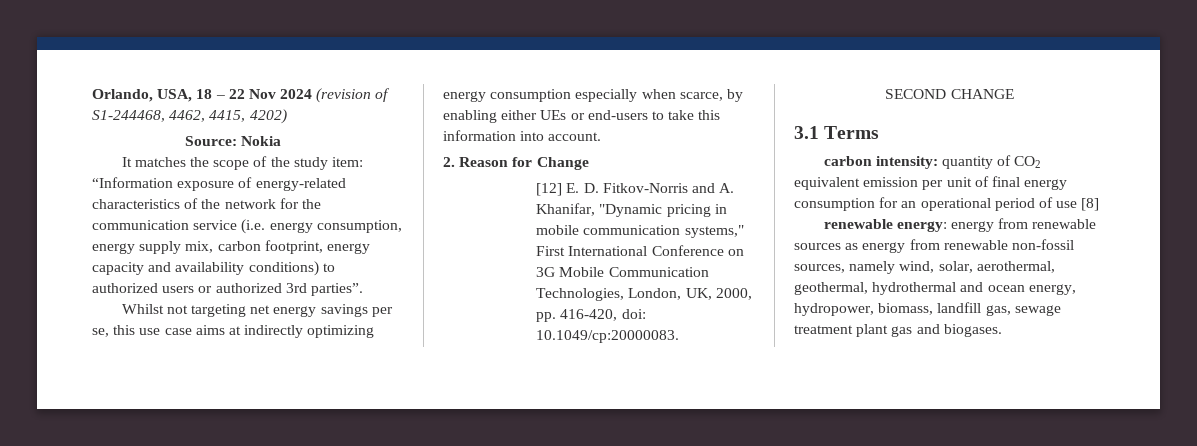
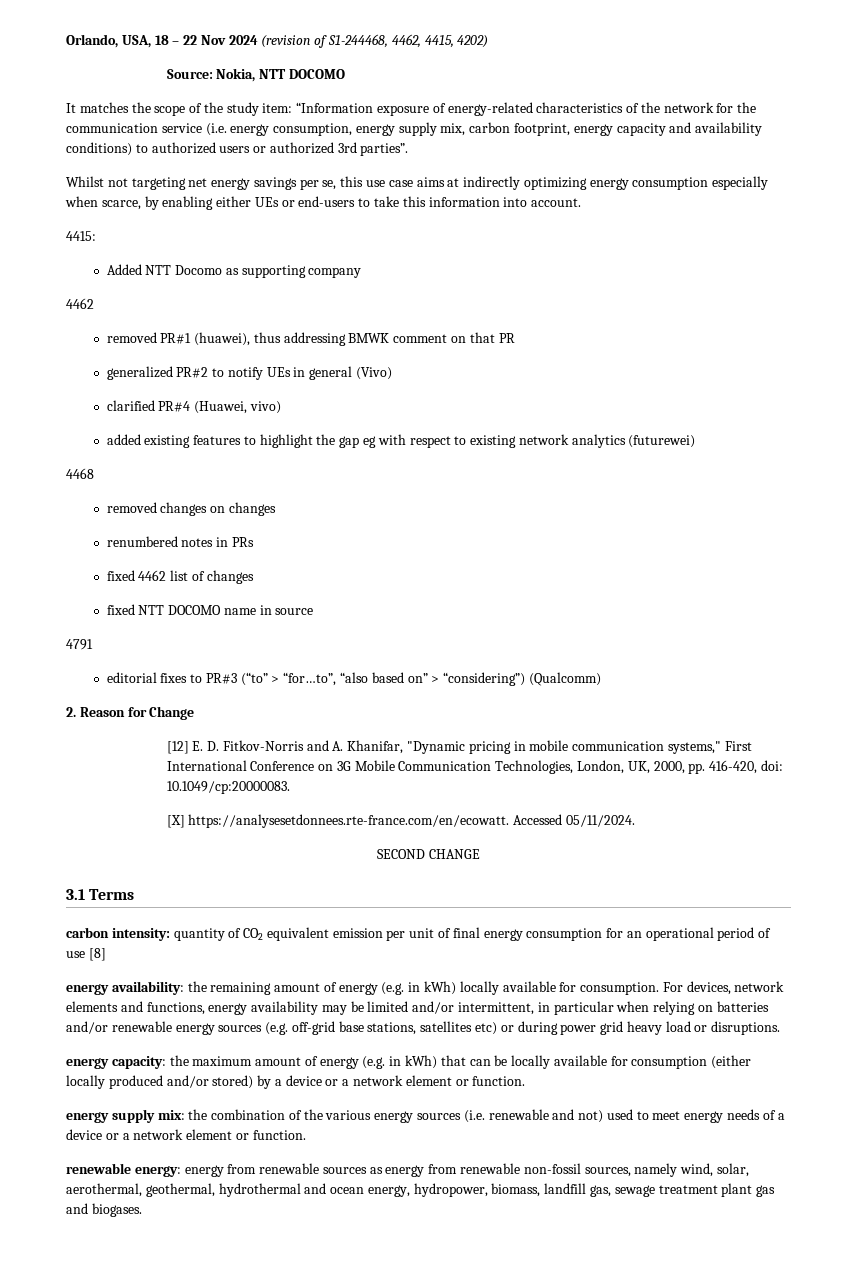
- Source: Nokia
+ Source: Nokia, NTT DOCOMO
+ 4415:
+ Added NTT Docomo as supporting company
+ 4462
+ removed PR#1 (huawei), thus addressing BMWK comment on that PR
+ generalized PR#2 to notify UEs in general (Vivo)
+ clarified PR#4 (Huawei, vivo)
+ added existing features to highlight the gap eg with respect to existing network analytics (futurewei)
+ 4468
+ removed changes on changes
+ renumbered notes in PRs
+ fixed 4462 list of changes
+ fixed NTT DOCOMO name in source
+ 4791
+ editorial fixes to PR#3 (“to” > “for…to”, “also based on” > “considering”) (Qualcomm)
+ [X] https://analysesetdonnees.rte-france.com/en/ecowatt. Accessed 05/11/2024.
+ energy availability: the remaining amount of energy (e.g. in kWh) locally available for consumption. For devices, network elements and functions, energy availability may be limited and/or intermittent, in particular when relying on batteries and/or renewable energy sources (e.g. off-grid base stations, satellites etc) or during power grid heavy load or disruptions.
+ energy capacity: the maximum amount of energy (e.g. in kWh) that can be locally available for consumption (either locally produced and/or stored) by a device or a network element or function.
+ energy supply mix: the combination of the various energy sources (i.e. renewable and not) used to meet energy needs of a device or a network element or function.

